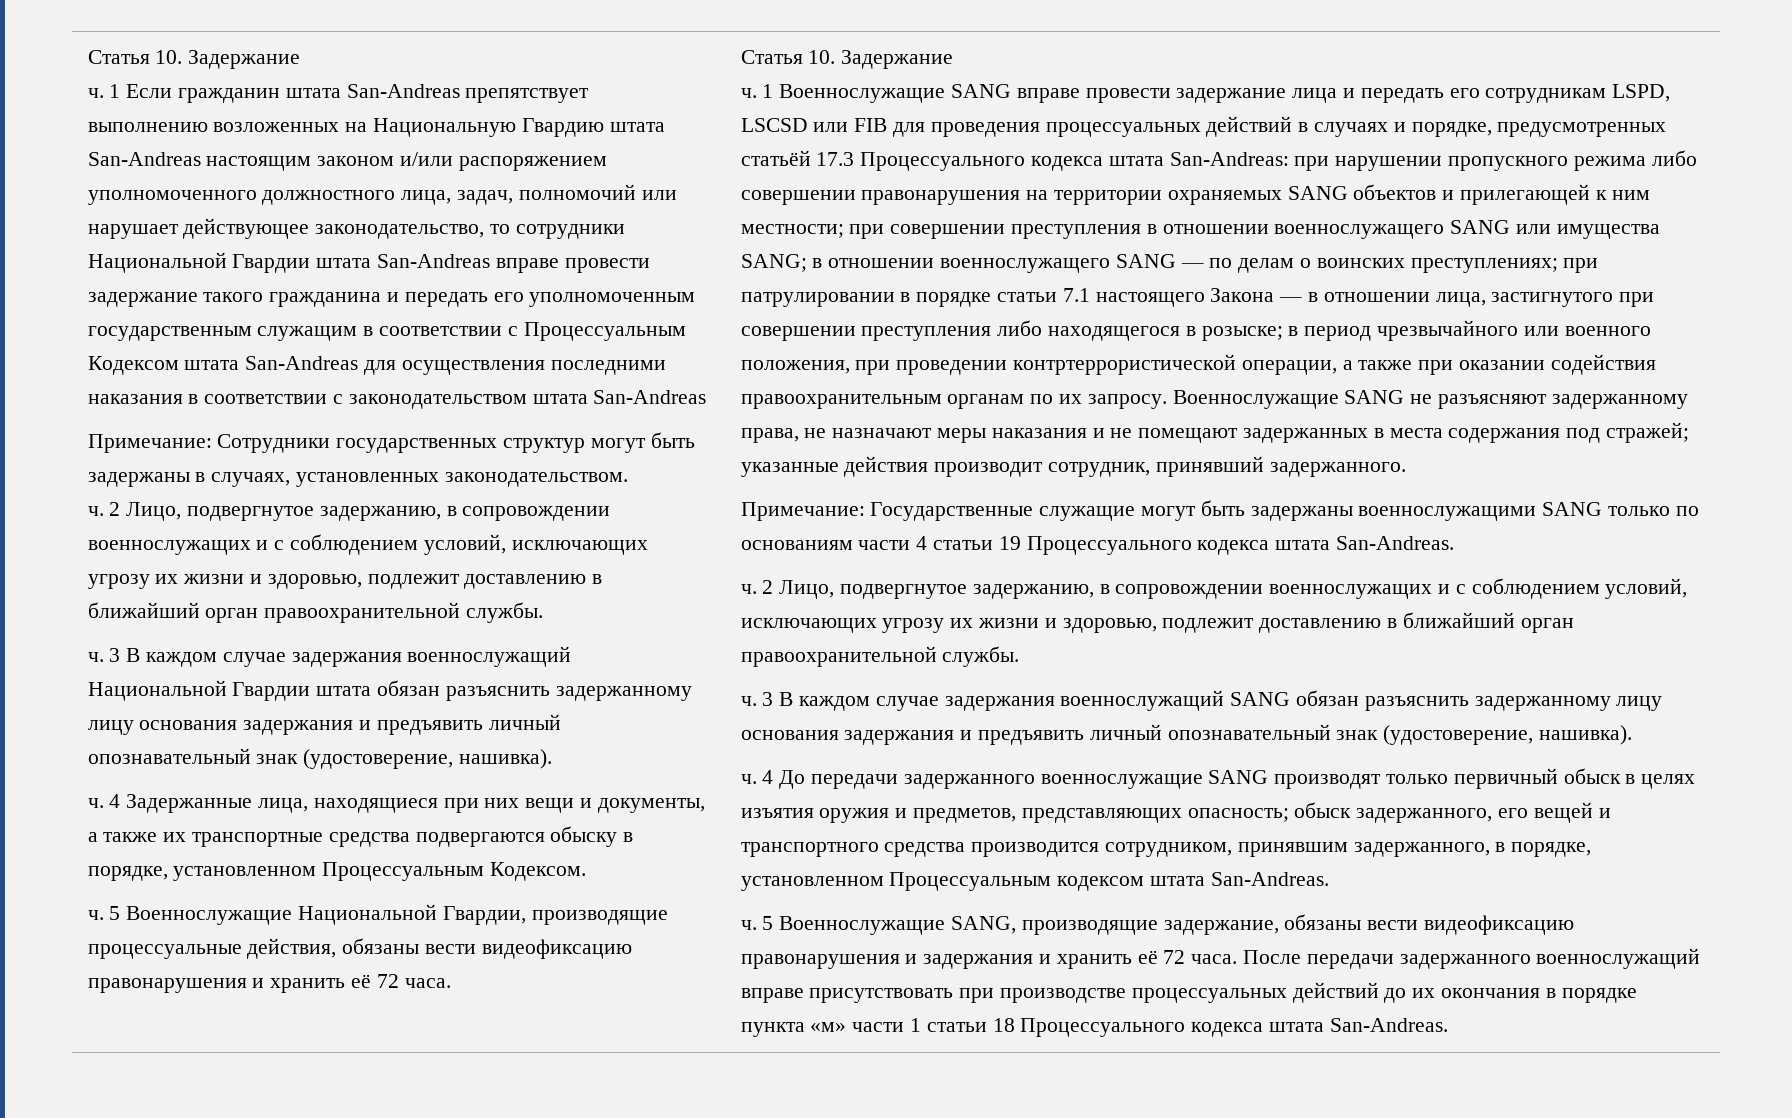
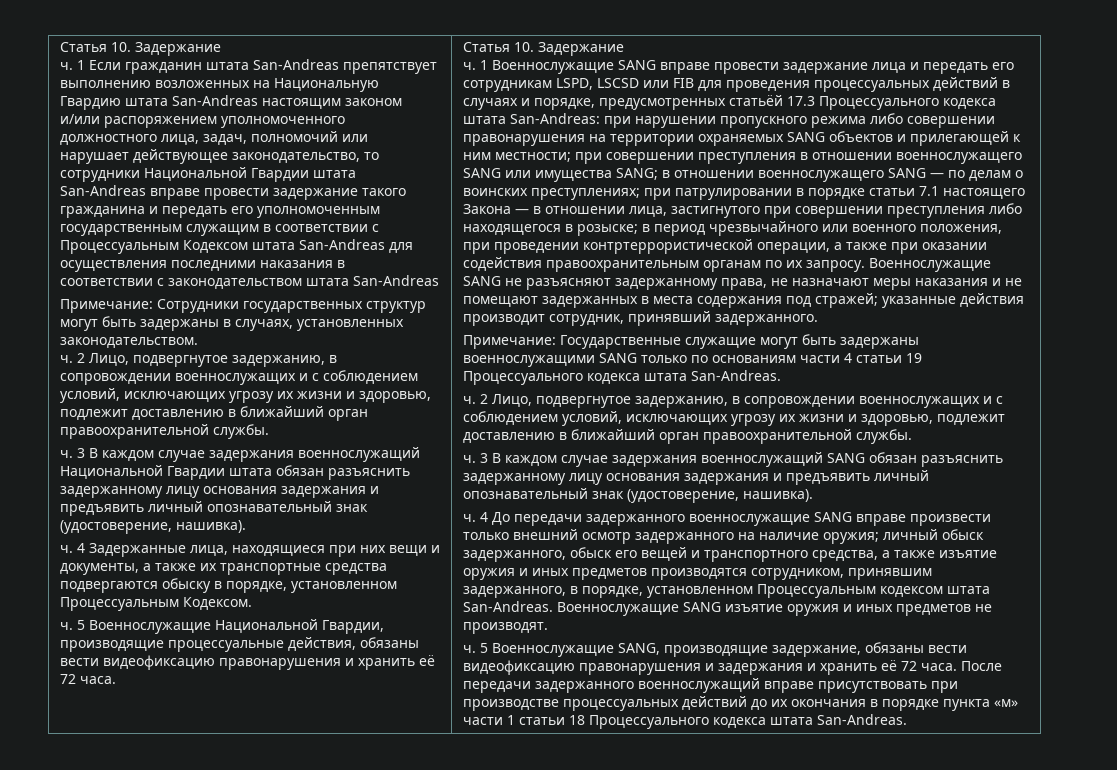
- ч. 4 До передачи задержанного военнослужащие SANG производят только первичный обыск в целях изъятия оружия и предметов, представляющих опасность; обыск задержанного, его вещей и транспортного средства производится сотрудником, принявшим задержанного, в порядке, установленном Процессуальным кодексом штата San-Andreas.
+ ч. 4 До передачи задержанного военнослужащие SANG вправе произвести только внешний осмотр задержанного на наличие оружия; личный обыск задержанного, обыск его вещей и транспортного средства, а также изъятие оружия и иных предметов производятся сотрудником, принявшим задержанного, в порядке, установленном Процессуальным кодексом штата San-Andreas. Военнослужащие SANG изъятие оружия и иных предметов не производят.

